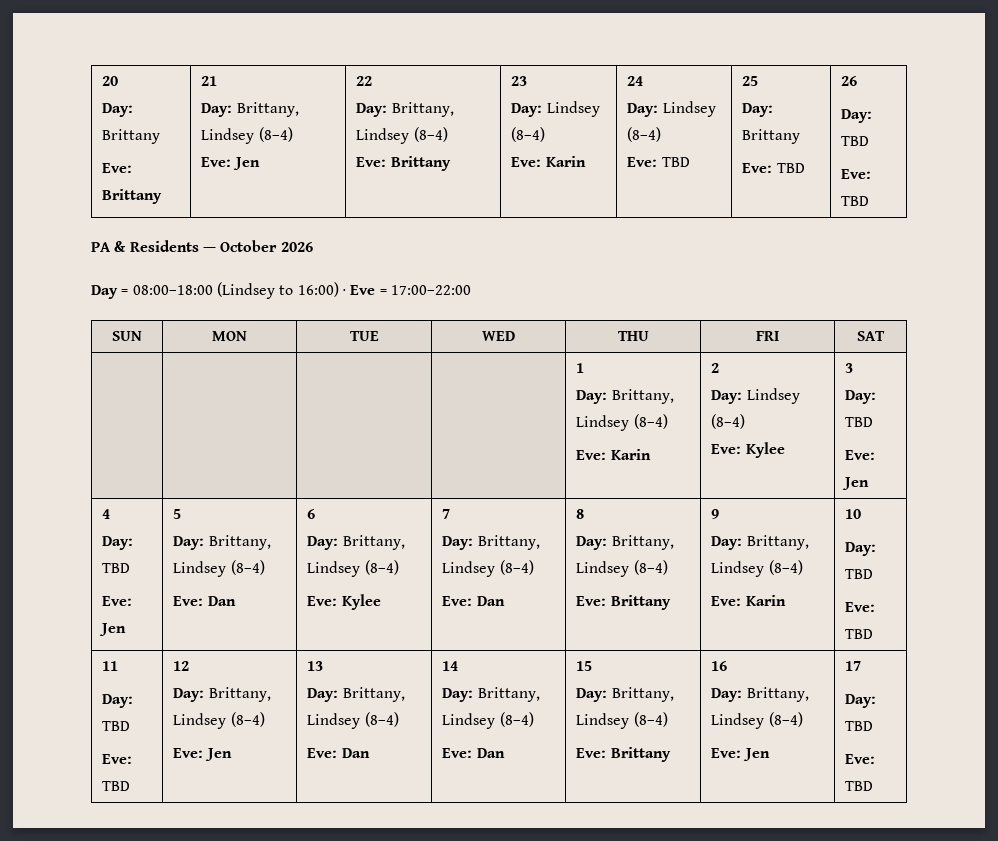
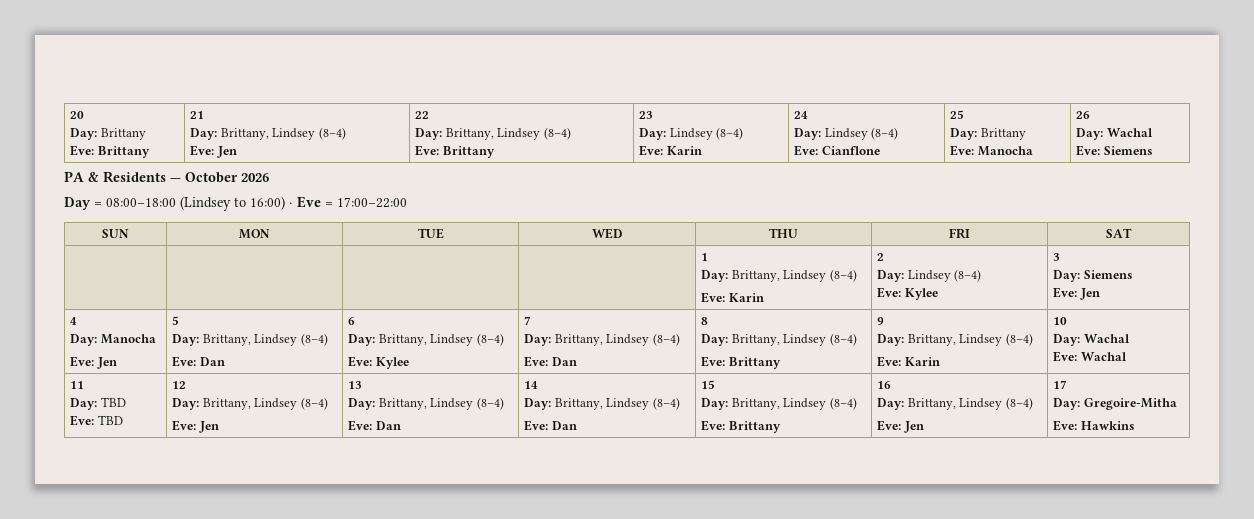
  24
  Day: Lindsey (8–4)
- Eve: TBD
+ Eve: Cianflone
  25
  Day: Brittany
- Eve: TBD
+ Eve: Manocha
  26
- Day: TBD
- Eve: TBD
+ Day: Wachal
+ Eve: Siemens
  | | | | 1
  Day: Brittany, Lindsey (8–4)
  Eve: Karin | 2
  Day: Lindsey (8–4)
  Eve: Kylee | 3
- Day: TBD
+ Day: Siemens
  4
- Day: TBD
+ Day: Manocha
  10
- Day: TBD
- Eve: TBD
+ Day: Wachal
+ Eve: Wachal
  17
- Day: TBD
- Eve: TBD
+ Day: Gregoire-Mitha
+ Eve: Hawkins

